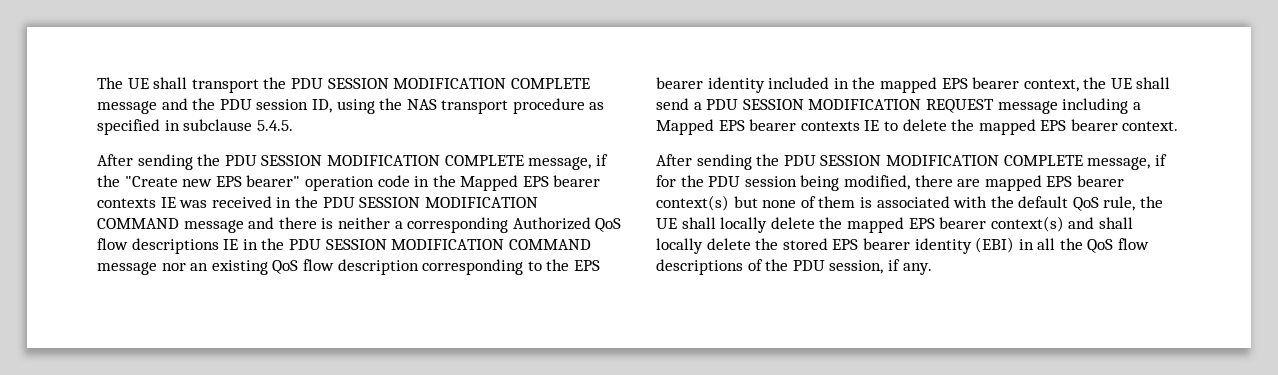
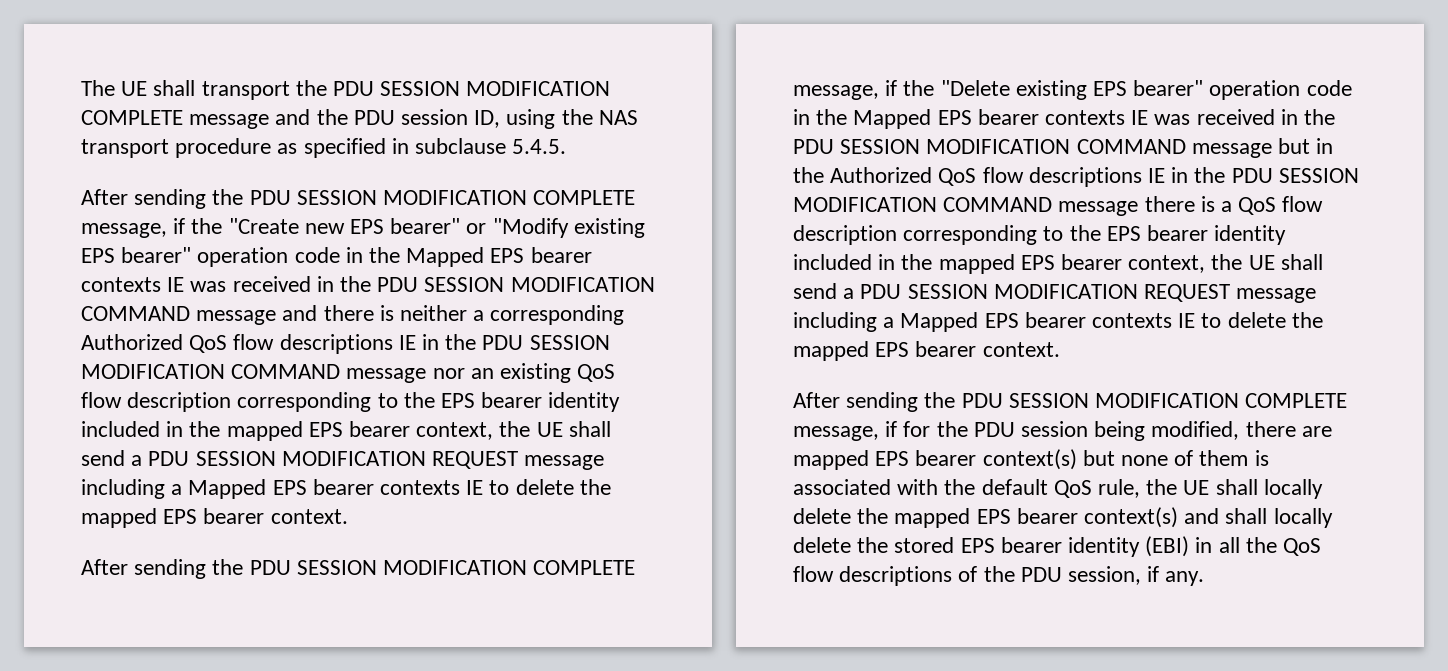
- After sending the PDU SESSION MODIFICATION COMPLETE message, if the "Create new EPS bearer" operation code in the Mapped EPS bearer contexts IE was received in the PDU SESSION MODIFICATION COMMAND message and there is neither a corresponding Authorized QoS flow descriptions IE in the PDU SESSION MODIFICATION COMMAND message nor an existing QoS flow description corresponding to the EPS bearer identity included in the mapped EPS bearer context, the UE shall send a PDU SESSION MODIFICATION REQUEST message including a Mapped EPS bearer contexts IE to delete the mapped EPS bearer context.
+ After sending the PDU SESSION MODIFICATION COMPLETE message, if the "Create new EPS bearer" or "Modify existing EPS bearer" operation code in the Mapped EPS bearer contexts IE was received in the PDU SESSION MODIFICATION COMMAND message and there is neither a corresponding Authorized QoS flow descriptions IE in the PDU SESSION MODIFICATION COMMAND message nor an existing QoS flow description corresponding to the EPS bearer identity included in the mapped EPS bearer context, the UE shall send a PDU SESSION MODIFICATION REQUEST message including a Mapped EPS bearer contexts IE to delete the mapped EPS bearer context.
+ After sending the PDU SESSION MODIFICATION COMPLETE message, if the "Delete existing EPS bearer" operation code in the Mapped EPS bearer contexts IE was received in the PDU SESSION MODIFICATION COMMAND message but in the Authorized QoS flow descriptions IE in the PDU SESSION MODIFICATION COMMAND message there is a QoS flow description corresponding to the EPS bearer identity included in the mapped EPS bearer context, the UE shall send a PDU SESSION MODIFICATION REQUEST message including a Mapped EPS bearer contexts IE to delete the mapped EPS bearer context.

